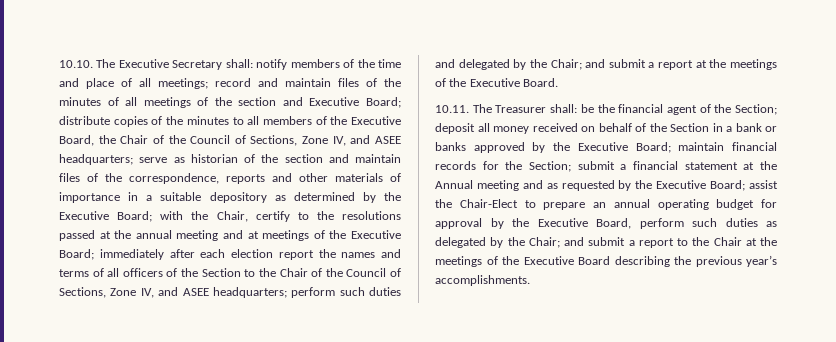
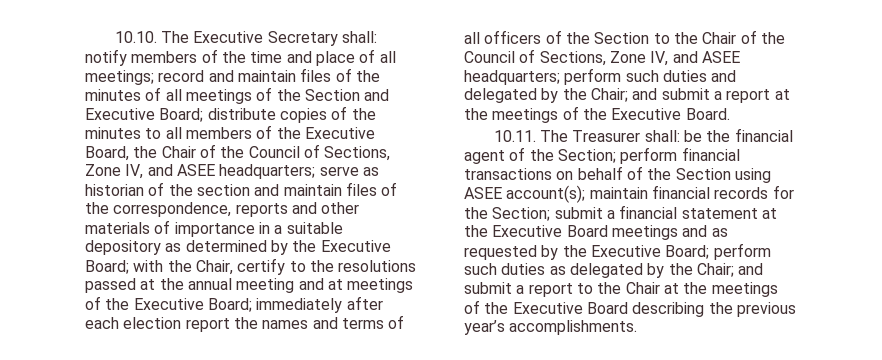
- record and maintain files of the minutes of all meetings of the section and Executive Board;
+ record and maintain files of the minutes of all meetings of the Section and Executive Board;
- deposit all money received on behalf of the Section in a bank or banks approved by the Executive Board;
+ perform financial transactions on behalf of the Section using ASEE account(s);
- submit a financial statement at the Annual meeting and as requested by the Executive Board;
+ submit a financial statement at the Executive Board meetings and as requested by the Executive Board;
- assist the Chair-Elect to prepare an annual operating budget for approval by the Executive Board, perform such duties as delegated by the Chair;
+ perform such duties as delegated by the Chair;

